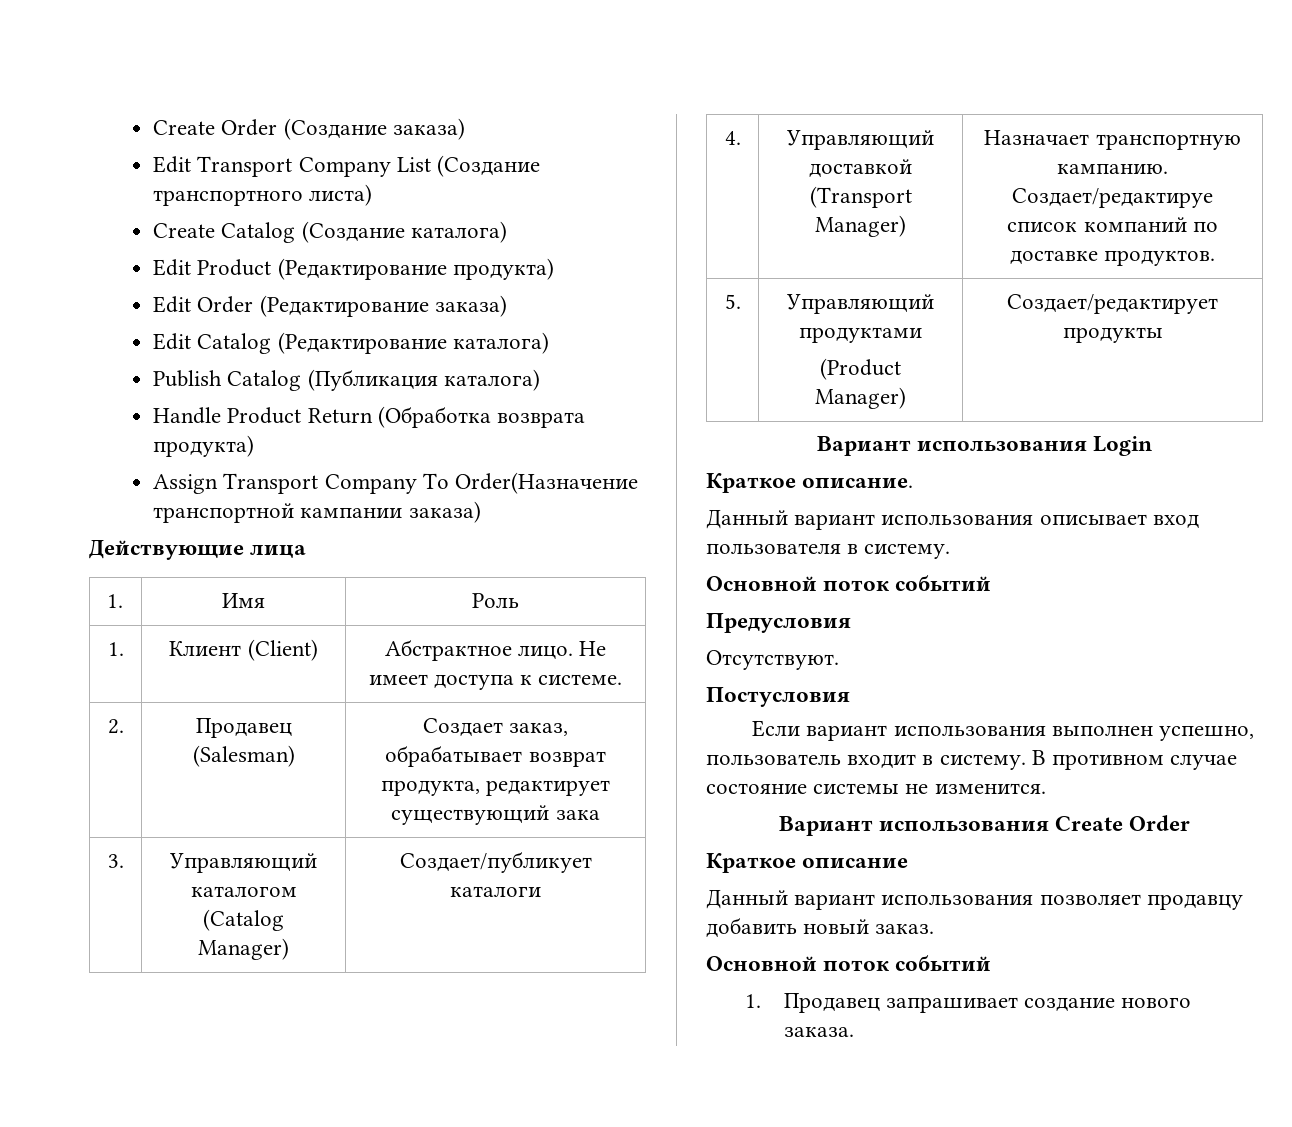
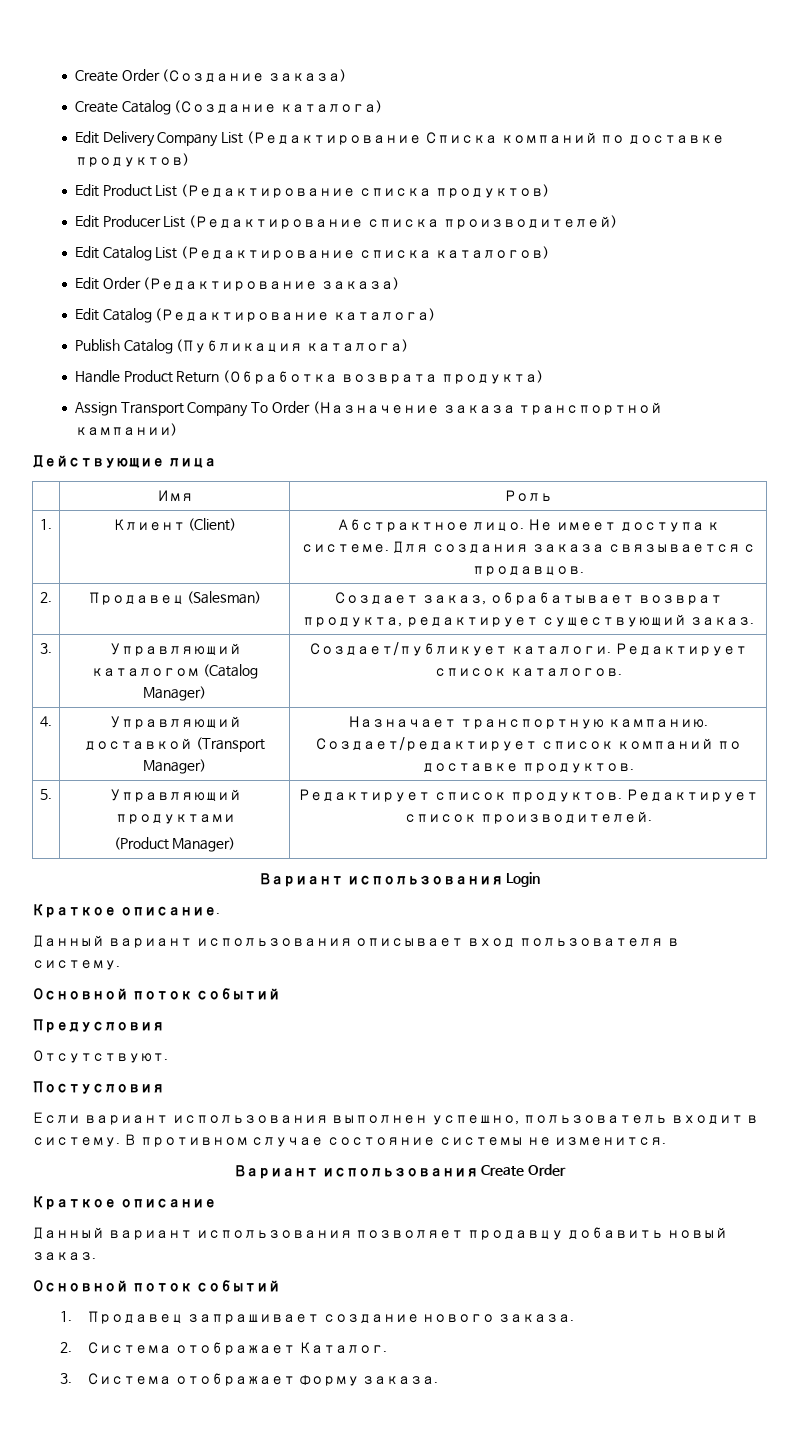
- Edit Transport Company List (Создание транспортного листа)
  Create Catalog (Создание каталога)
- Edit Product (Редактирование продукта)
+ Edit Delivery Company List (Редактирование Списка компаний по доставке продуктов)
+ Edit Product List (Редактирование списка продуктов)
+ Edit Producer List (Редактирование списка производителей)
+ Edit Catalog List (Редактирование списка каталогов)
- Assign Transport Company To Order(Назначение транспортной кампании заказа)
+ Assign Transport Company To Order (Назначение заказа транспортной кампании)
- 1. | Имя | Роль
+ | Имя | Роль
- 1. | Клиент (Client) | Абстрактное лицо. Не имеет доступа к системе.
+ 1. | Клиент (Client) | Абстрактное лицо. Не имеет доступа к системе. Для создания заказа связывается с продавцов.
- 2. | Продавец (Salesman) | Создает заказ, обрабатывает возврат продукта, редактирует существующий зака
+ 2. | Продавец (Salesman) | Создает заказ, обрабатывает возврат продукта, редактирует существующий заказ.
- 3. | Управляющий каталогом (Catalog Manager) | Создает/публикует каталоги
+ 3. | Управляющий каталогом (Catalog Manager) | Создает/публикует каталоги. Редактирует список каталогов.
- 4. | Управляющий доставкой (Transport Manager) | Назначает транспортную кампанию. Создает/редактируе список компаний по доставке продуктов.
+ 4. | Управляющий доставкой (Transport Manager) | Назначает транспортную кампанию. Создает/редактирует список компаний по доставке продуктов.
  5. | Управляющий продуктами
- (Product Manager) | Создает/редактирует продукты
+ (Product Manager) | Редактирует список продуктов. Редактирует список производителей.
+ 2. Система отображает Каталог.
+ 3. Система отображает форму заказа.

